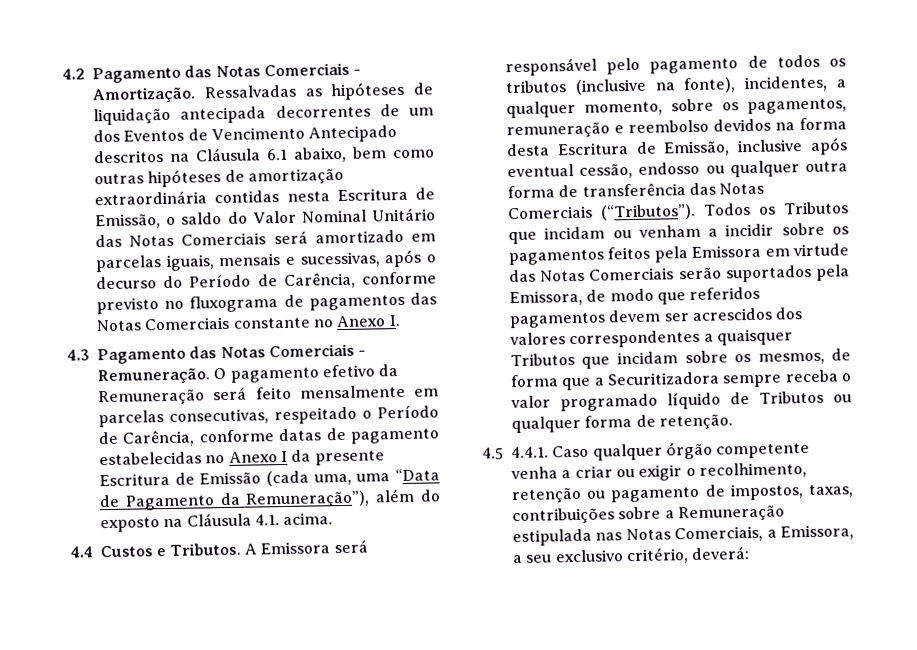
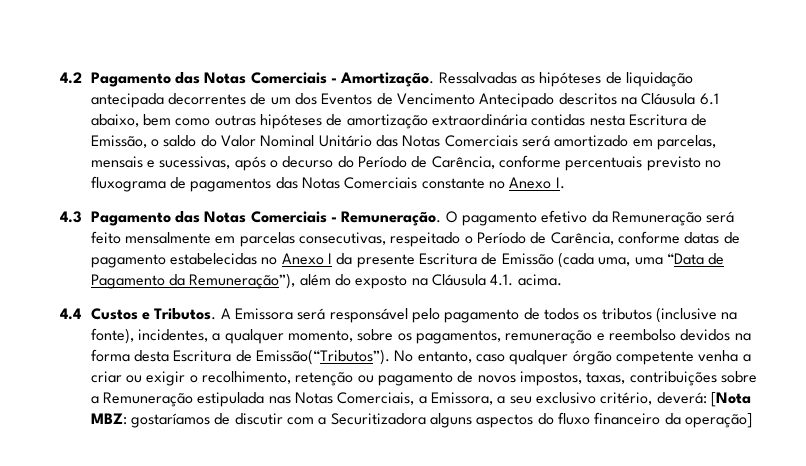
- Ressalvadas as hipóteses de liquidação antecipada decorrentes de um dos Eventos de Vencimento Antecipado descritos na Cláusula 6.1 abaixo, bem como outras hipóteses de amortização extraordinária contidas nesta Escritura de Emissão, o saldo do Valor Nominal Unitário das Notas Comerciais será amortizado em parcelas iguais, mensais e sucessivas, após o decurso do Período de Carência, conforme previsto no fluxograma de pagamentos das Notas Comerciais constante no Anexo I.
+ Ressalvadas as hipóteses de liquidação antecipada decorrentes de um dos Eventos de Vencimento Antecipado descritos na Cláusula 6.1 abaixo, bem como outras hipóteses de amortização extraordinária contidas nesta Escritura de Emissão, o saldo do Valor Nominal Unitário das Notas Comerciais será amortizado em parcelas, mensais e sucessivas, após o decurso do Período de Carência, conforme percentuais previsto no fluxograma de pagamentos das Notas Comerciais constante no Anexo I.
- A Emissora será responsável pelo pagamento de todos os tributos (inclusive na fonte), incidentes, a qualquer momento, sobre os pagamentos, remuneração e reembolso devidos na forma desta Escritura de Emissão, inclusive após eventual cessão, endosso ou qualquer outra forma de transferência das Notas Comerciais (“Tributos”). Todos os Tributos que incidam ou venham a incidir sobre os pagamentos feitos pela Emissora em virtude das Notas Comerciais serão suportados pela Emissora, de modo que referidos pagamentos devem ser acrescidos dos valores correspondentes a quaisquer Tributos que incidam sobre os mesmos, de forma que a Securitizadora sempre receba o valor programado líquido de Tributos ou qualquer forma de retenção.
- 4.5 4.4.1. Caso qualquer órgão competente venha a criar ou exigir o recolhimento, retenção ou pagamento de impostos, taxas, contribuições sobre a Remuneração estipulada nas Notas Comerciais, a Emissora, a seu exclusivo critério, deverá:
+ A Emissora será responsável pelo pagamento de todos os tributos (inclusive na fonte), incidentes, a qualquer momento, sobre os pagamentos, remuneração e reembolso devidos na forma desta Escritura de Emissão(“Tributos”). No entanto, caso qualquer órgão competente venha a criar ou exigir o recolhimento, retenção ou pagamento de novos impostos, taxas, contribuições sobre a Remuneração estipulada nas Notas Comerciais, a Emissora, a seu exclusivo critério, deverá: [Nota MBZ: gostaríamos de discutir com a Securitizadora alguns aspectos do fluxo financeiro da operação]

